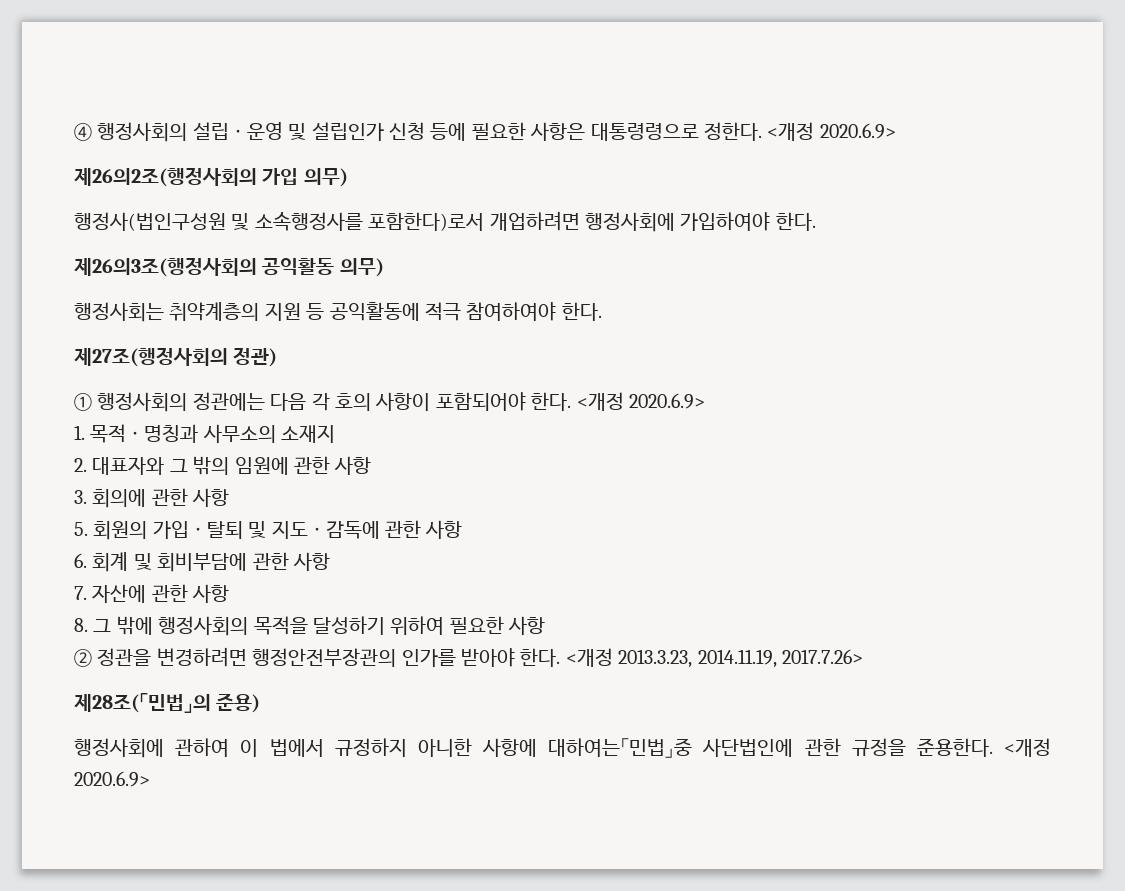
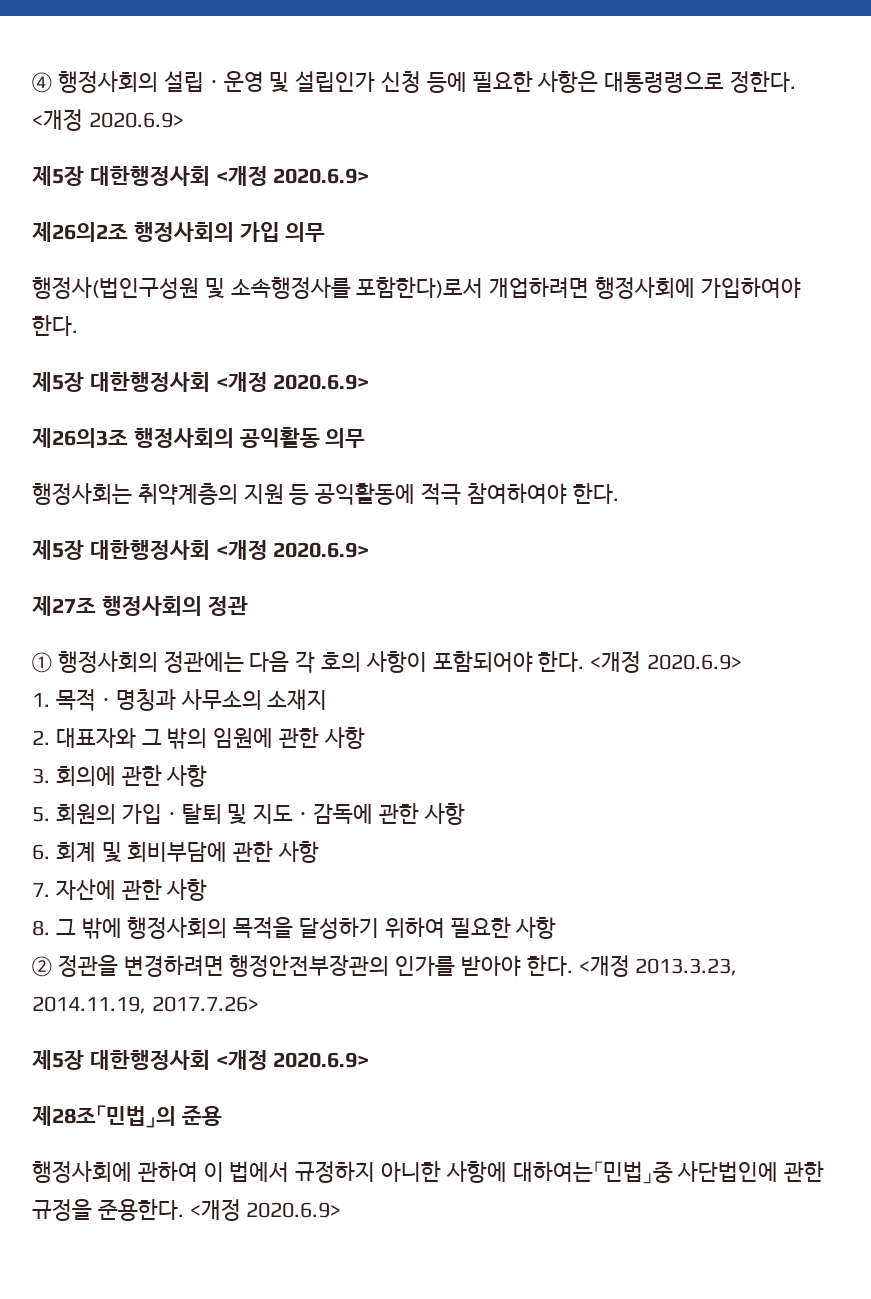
  ④ 행정사회의 설립ㆍ운영 및 설립인가 신청 등에 필요한 사항은 대통령령으로 정한다. <개정 2020.6.9>
- 제26의2조(행정사회의 가입 의무)
+ 제5장 대한행정사회 <개정 2020.6.9>
+ 제26의2조 행정사회의 가입 의무
  행정사(법인구성원 및 소속행정사를 포함한다)로서 개업하려면 행정사회에 가입하여야 한다.
- 제26의3조(행정사회의 공익활동 의무)
+ 제5장 대한행정사회 <개정 2020.6.9>
+ 제26의3조 행정사회의 공익활동 의무
  행정사회는 취약계층의 지원 등 공익활동에 적극 참여하여야 한다.
- 제27조(행정사회의 정관)
+ 제5장 대한행정사회 <개정 2020.6.9>
+ 제27조 행정사회의 정관
  <개정 2013.3.23, 2014.11.19, 2017.7.26>
- 제28조(「민법」의 준용)
+ 제5장 대한행정사회 <개정 2020.6.9>
+ 제28조「민법」의 준용

